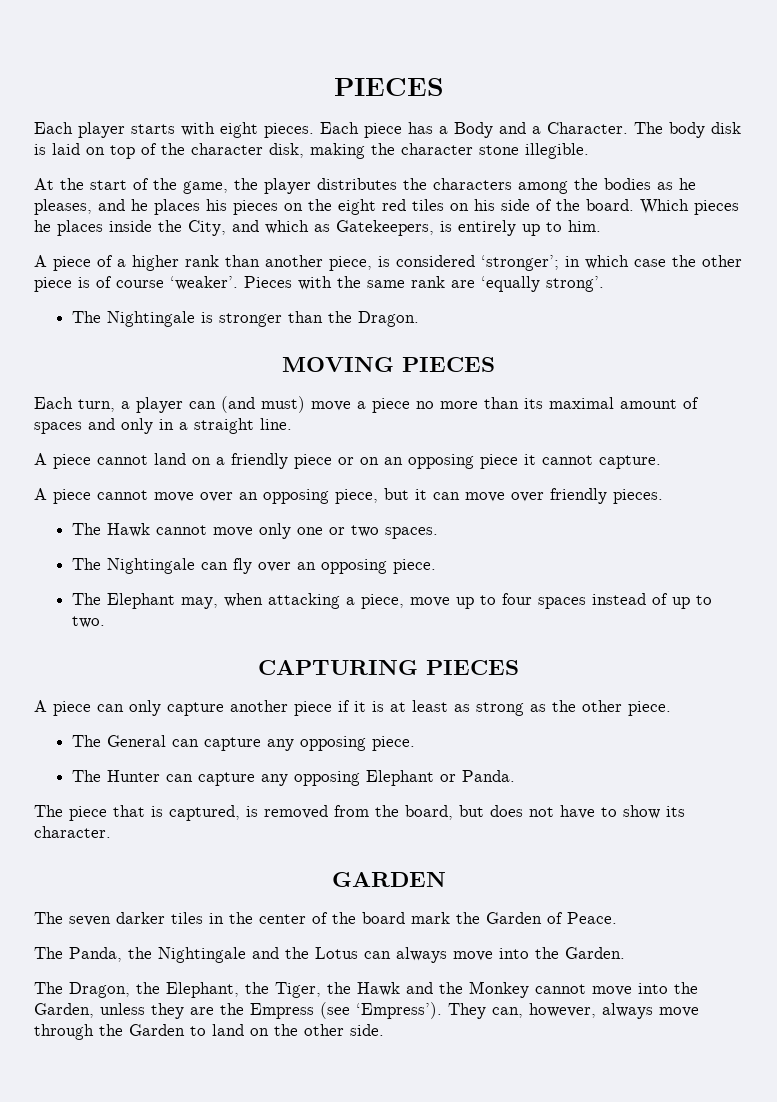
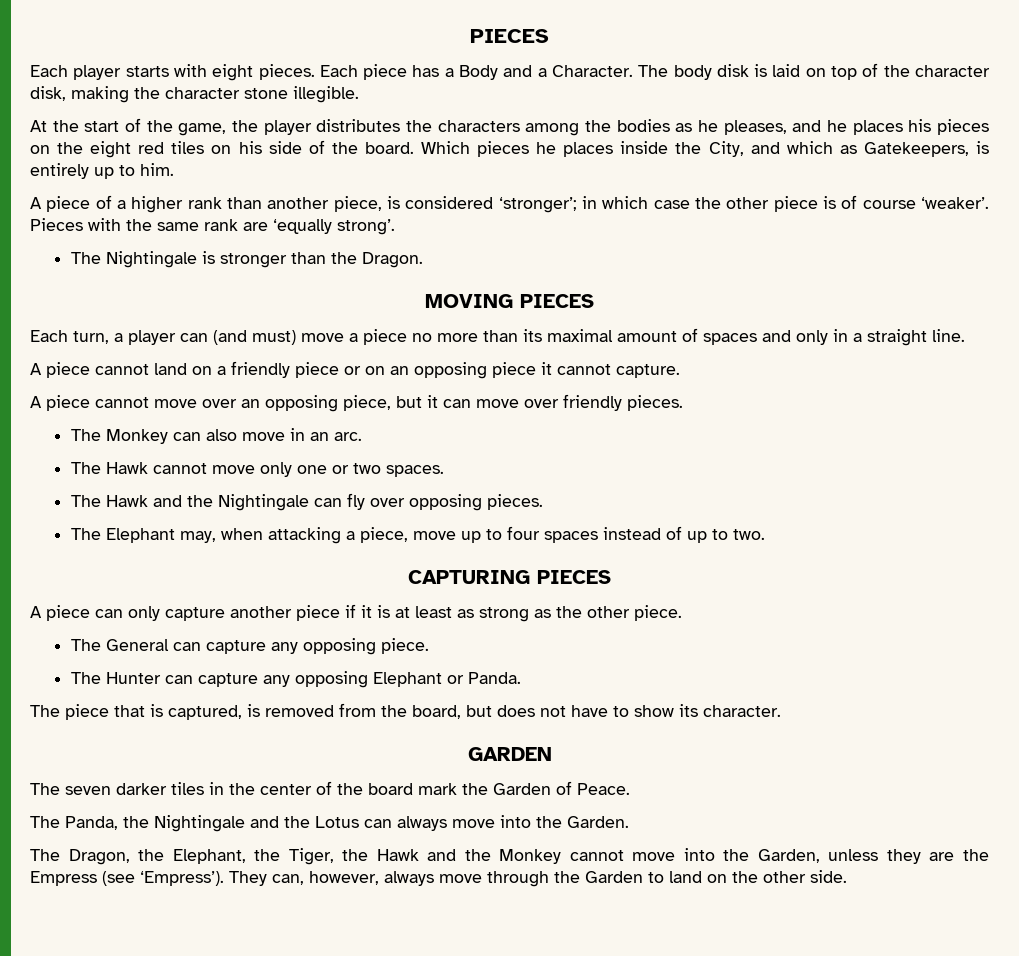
+ The Monkey can also move in an arc.
- The Nightingale can fly over an opposing piece.
+ The Hawk and the Nightingale can fly over opposing pieces.

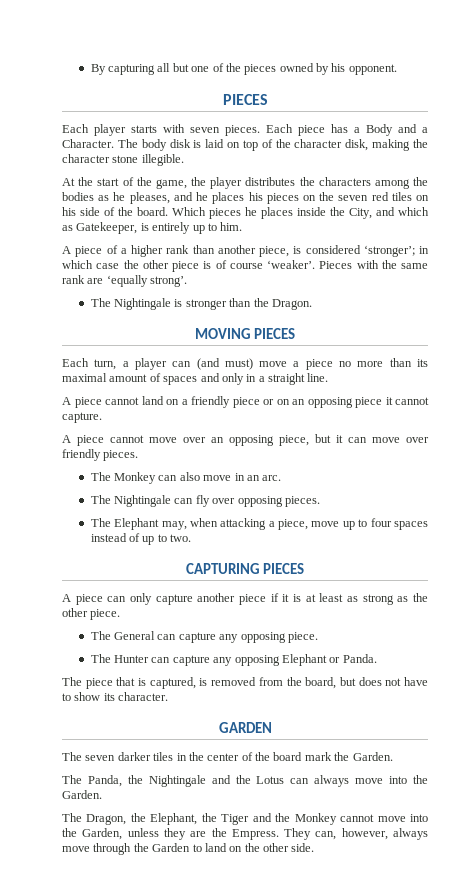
+ By capturing all but one of the pieces owned by his opponent.
- Each player starts with eight pieces.
+ Each player starts with seven pieces.
- At the start of the game, the player distributes the characters among the bodies as he pleases, and he places his pieces on the eight red tiles on his side of the board.
+ At the start of the game, the player distributes the characters among the bodies as he pleases, and he places his pieces on the seven red tiles on his side of the board.
- Which pieces he places inside the City, and which as Gatekeepers, is entirely up to him.
+ Which pieces he places inside the City, and which as Gatekeeper, is entirely up to him.
- The Hawk cannot move only one or two spaces.
- The Hawk and the Nightingale can fly over opposing pieces.
+ The Nightingale can fly over opposing pieces.
- The seven darker tiles in the center of the board mark the Garden of Peace.
+ The seven darker tiles in the center of the board mark the Garden.
- The Dragon, the Elephant, the Tiger, the Hawk and the Monkey cannot move into the Garden, unless they are the Empress (see ‘Empress’).
+ The Dragon, the Elephant, the Tiger and the Monkey cannot move into the Garden, unless they are the Empress.

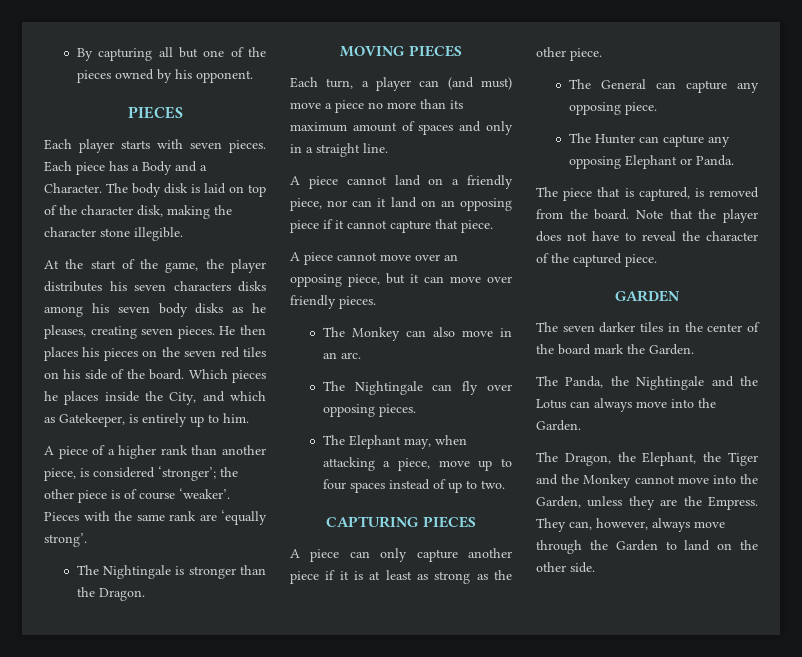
- At the start of the game, the player distributes the characters among the bodies as he pleases, and he places his pieces on the seven red tiles on his side of the board.
+ At the start of the game, the player distributes his seven characters disks among his seven body disks as he pleases, creating seven pieces. He then places his pieces on the seven red tiles on his side of the board.
- A piece of a higher rank than another piece, is considered ‘stronger’; in which case the other piece is of course ‘weaker’.
+ A piece of a higher rank than another piece, is considered ‘stronger’; the other piece is of course ‘weaker’.
- Each turn, a player can (and must) move a piece no more than its maximal amount of spaces and only in a straight line.
+ Each turn, a player can (and must) move a piece no more than its maximum amount of spaces and only in a straight line.
- A piece cannot land on a friendly piece or on an opposing piece it cannot capture.
+ A piece cannot land on a friendly piece, nor can it land on an opposing piece if it cannot capture that piece.
- The piece that is captured, is removed from the board, but does not have to show its character.
+ The piece that is captured, is removed from the board. Note that the player does not have to reveal the character of the captured piece.

